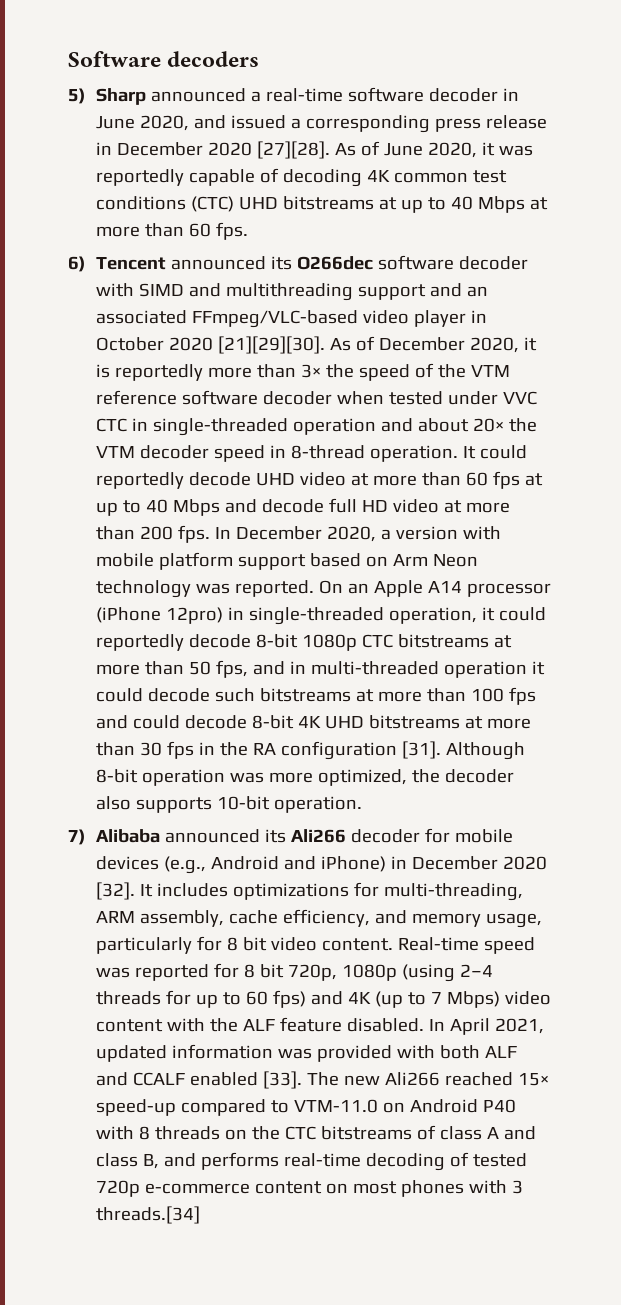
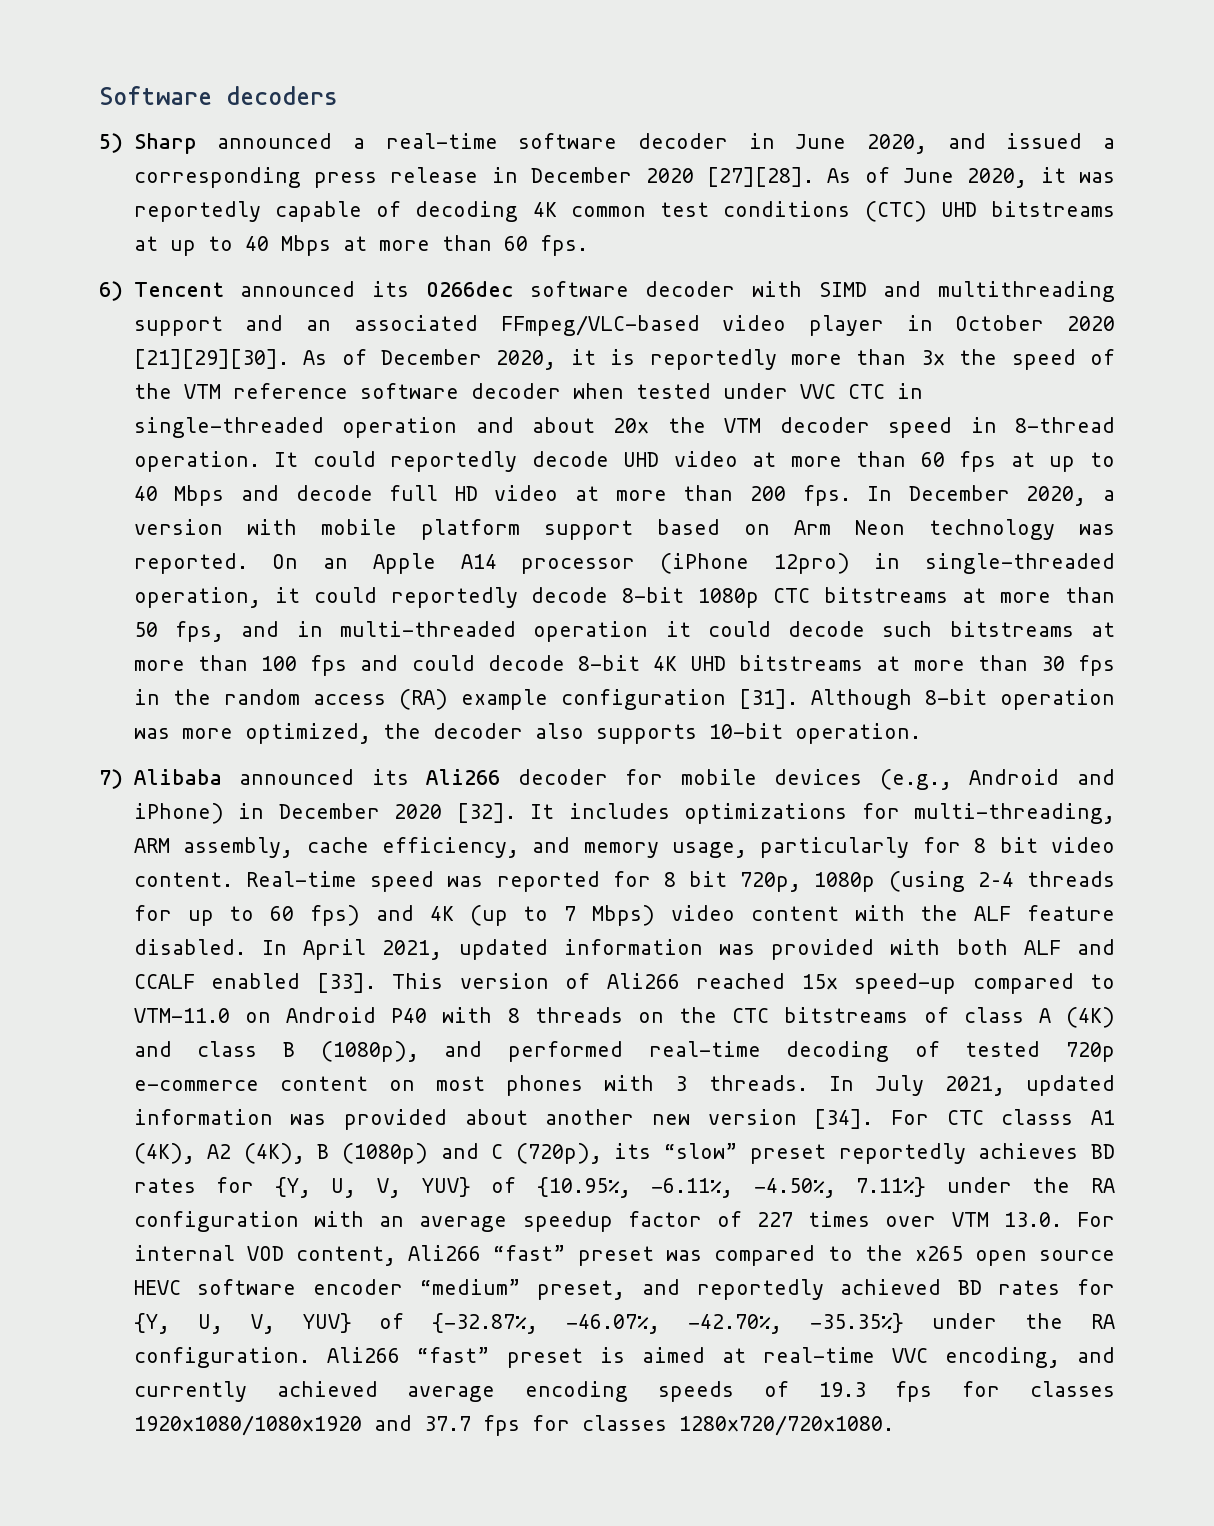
- On an Apple A14 processor (iPhone 12pro) in single-threaded operation, it could reportedly decode 8-bit 1080p CTC bitstreams at more than 50 fps, and in multi-threaded operation it could decode such bitstreams at more than 100 fps and could decode 8-bit 4K UHD bitstreams at more than 30 fps in the RA configuration [31].
+ On an Apple A14 processor (iPhone 12pro) in single-threaded operation, it could reportedly decode 8-bit 1080p CTC bitstreams at more than 50 fps, and in multi-threaded operation it could decode such bitstreams at more than 100 fps and could decode 8-bit 4K UHD bitstreams at more than 30 fps in the random access (RA) example configuration [31].
- The new Ali266 reached 15× speed-up compared to VTM-11.0 on Android P40 with 8 threads on the CTC bitstreams of class A and class B, and performs real-time decoding of tested 720p e-commerce content on most phones with 3 threads.[34]
+ This version of Ali266 reached 15× speed-up compared to VTM-11.0 on Android P40 with 8 threads on the CTC bitstreams of class A (4K) and class B (1080p), and performed real-time decoding of tested 720p e-commerce content on most phones with 3 threads. In July 2021, updated information was provided about another new version [34]. For CTC classs A1 (4K), A2 (4K), B (1080p) and C (720p), its “slow” preset reportedly achieves BD rates for {Y, U, V, YUV} of {10.95%, −6.11%, −4.50%, 7.11%} under the RA configuration with an average speedup factor of 227 times over VTM 13.0. For internal VOD content, Ali266 “fast” preset was compared to the x265 open source HEVC software encoder “medium” preset, and reportedly achieved BD rates for {Y, U, V, YUV} of {−32.87%, −46.07%, −42.70%, −35.35%} under the RA configuration. Ali266 “fast” preset is aimed at real-time VVC encoding, and currently achieved average encoding speeds of 19.3 fps for classes 1920×1080/1080×1920 and 37.7 fps for classes 1280×720/720×1080.

